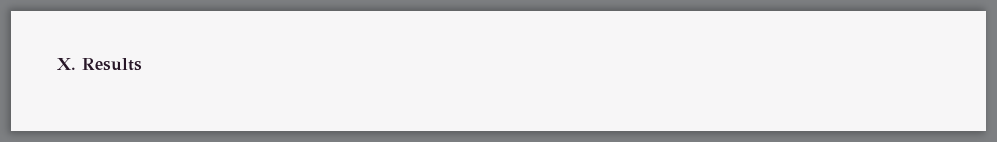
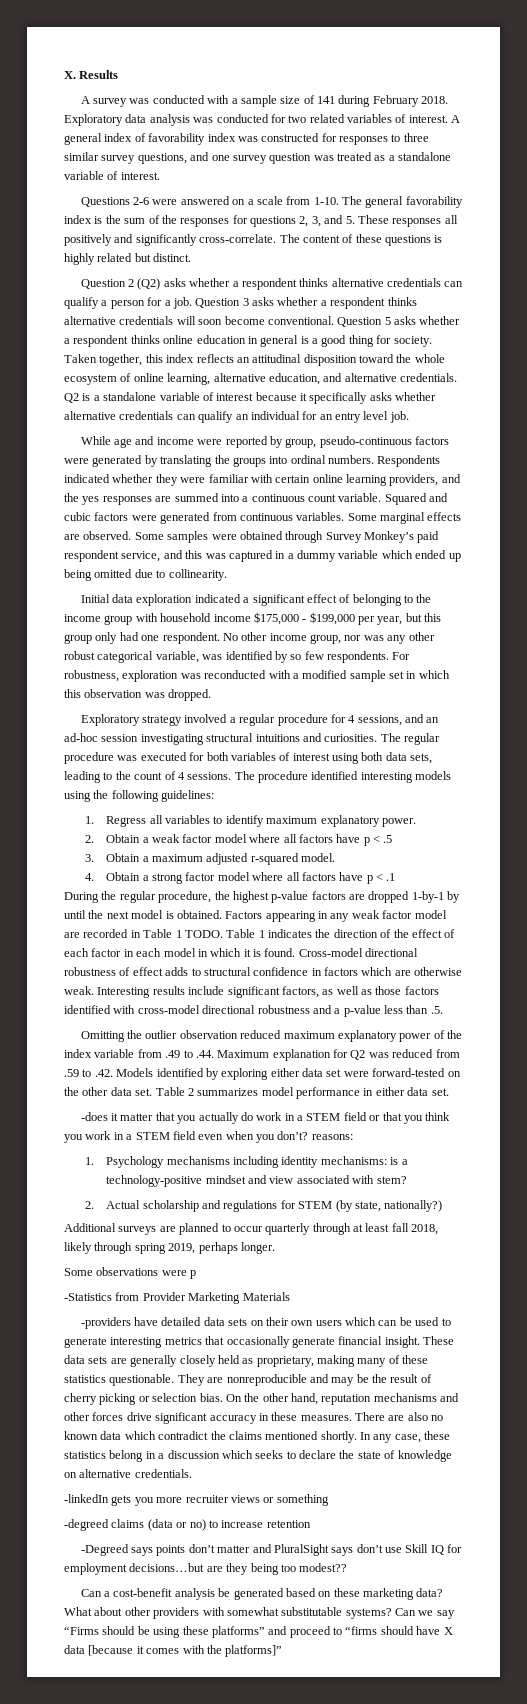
+ A survey was conducted with a sample size of 141 during February 2018. Exploratory data analysis was conducted for two related variables of interest. A general index of favorability index was constructed for responses to three similar survey questions, and one survey question was treated as a standalone variable of interest.
+ Questions 2-6 were answered on a scale from 1-10. The general favorability index is the sum of the responses for questions 2, 3, and 5. These responses all positively and significantly cross-correlate. The content of these questions is highly related but distinct.
+ Question 2 (Q2) asks whether a respondent thinks alternative credentials can qualify a person for a job. Question 3 asks whether a respondent thinks alternative credentials will soon become conventional. Question 5 asks whether a respondent thinks online education in general is a good thing for society. Taken together, this index reflects an attitudinal disposition toward the whole ecosystem of online learning, alternative education, and alternative credentials. Q2 is a standalone variable of interest because it specifically asks whether alternative credentials can qualify an individual for an entry level job.
+ While age and income were reported by group, pseudo-continuous factors were generated by translating the groups into ordinal numbers. Respondents indicated whether they were familiar with certain online learning providers, and the yes responses are summed into a continuous count variable. Squared and cubic factors were generated from continuous variables. Some marginal effects are observed. Some samples were obtained through Survey Monkey’s paid respondent service, and this was captured in a dummy variable which ended up being omitted due to collinearity.
+ Initial data exploration indicated a significant effect of belonging to the income group with household income $175,000 - $199,000 per year, but this group only had one respondent. No other income group, nor was any other robust categorical variable, was identified by so few respondents. For robustness, exploration was reconducted with a modified sample set in which this observation was dropped.
+ Exploratory strategy involved a regular procedure for 4 sessions, and an ad-hoc session investigating structural intuitions and curiosities. The regular procedure was executed for both variables of interest using both data sets, leading to the count of 4 sessions. The procedure identified interesting models using the following guidelines:
+ 1. Regress all variables to identify maximum explanatory power.
+ 2. Obtain a weak factor model where all factors have p < .5
+ 3. Obtain a maximum adjusted r-squared model.
+ 4. Obtain a strong factor model where all factors have p < .1
+ During the regular procedure, the highest p-value factors are dropped 1-by-1 by until the next model is obtained. Factors appearing in any weak factor model are recorded in Table 1 TODO. Table 1 indicates the direction of the effect of each factor in each model in which it is found. Cross-model directional robustness of effect adds to structural confidence in factors which are otherwise weak. Interesting results include significant factors, as well as those factors identified with cross-model directional robustness and a p-value less than .5.
+ Omitting the outlier observation reduced maximum explanatory power of the index variable from .49 to .44. Maximum explanation for Q2 was reduced from .59 to .42. Models identified by exploring either data set were forward-tested on the other data set. Table 2 summarizes model performance in either data set.
+ -does it matter that you actually do work in a STEM field or that you think you work in a STEM field even when you don’t? reasons:
+ 1. Psychology mechanisms including identity mechanisms: is a technology-positive mindset and view associated with stem?
+ 2. Actual scholarship and regulations for STEM (by state, nationally?)
+ Additional surveys are planned to occur quarterly through at least fall 2018, likely through spring 2019, perhaps longer.
+ Some observations were p
+ -Statistics from Provider Marketing Materials
+ -providers have detailed data sets on their own users which can be used to generate interesting metrics that occasionally generate financial insight. These data sets are generally closely held as proprietary, making many of these statistics questionable. They are nonreproducible and may be the result of cherry picking or selection bias. On the other hand, reputation mechanisms and other forces drive significant accuracy in these measures. There are also no known data which contradict the claims mentioned shortly. In any case, these statistics belong in a discussion which seeks to declare the state of knowledge on alternative credentials.
+ -linkedIn gets you more recruiter views or something
+ -degreed claims (data or no) to increase retention
+ -Degreed says points don’t matter and PluralSight says don’t use Skill IQ for employment decisions…but are they being too modest??
+ Can a cost-benefit analysis be generated based on these marketing data? What about other providers with somewhat substitutable systems? Can we say “Firms should be using these platforms” and proceed to “firms should have X data [because it comes with the platforms]”

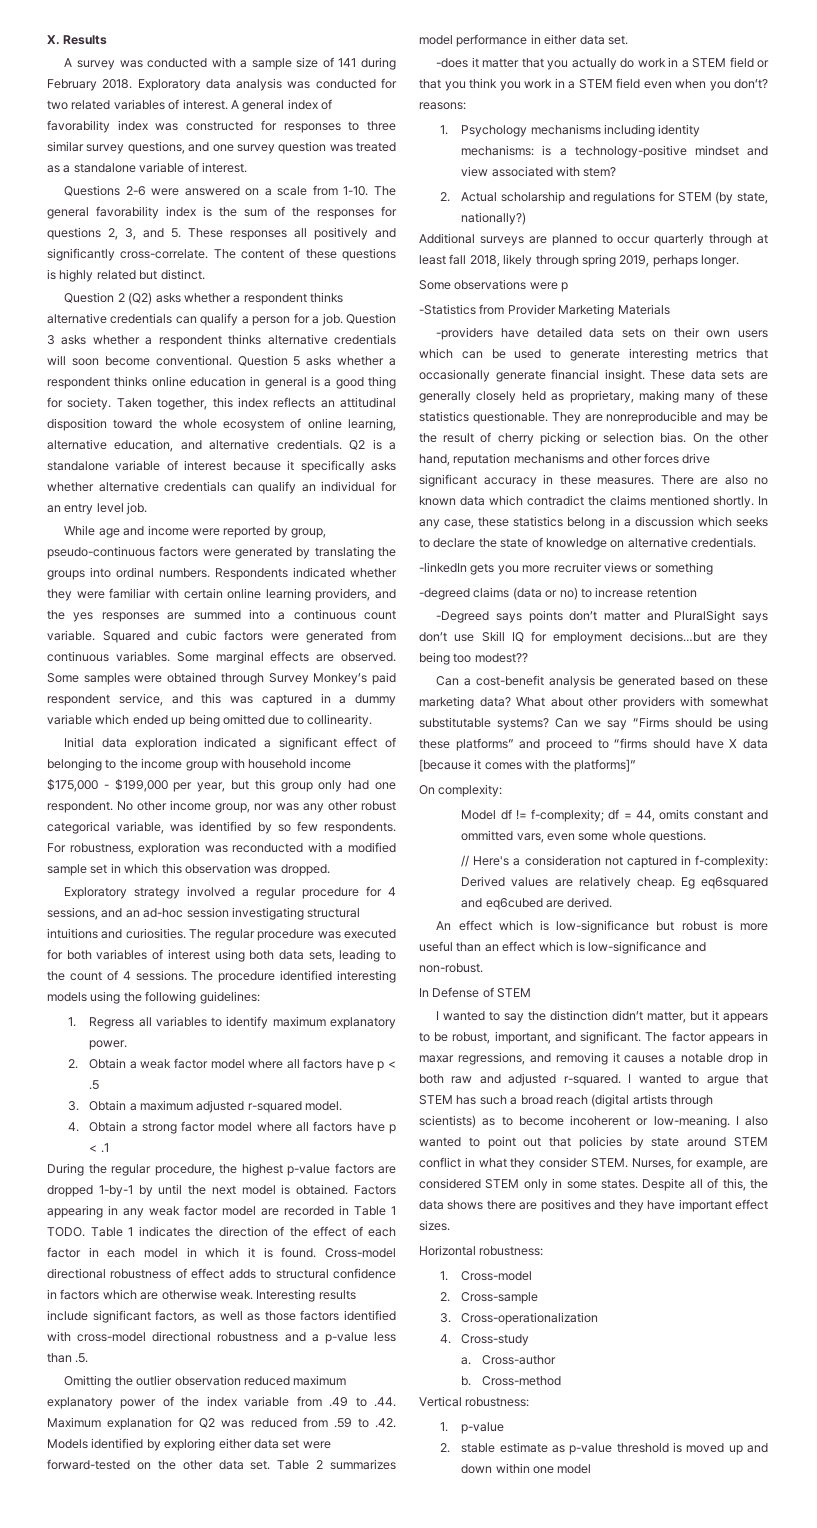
+ On complexity:
+ Model df != f-complexity; df = 44, omits constant and ommitted vars, even some whole questions.
+ // Here's a consideration not captured in f-complexity: Derived values are relatively cheap. Eg eq6squared and eq6cubed are derived.
+ An effect which is low-significance but robust is more useful than an effect which is low-significance and non-robust.
+ In Defense of STEM
+ I wanted to say the distinction didn’t matter, but it appears to be robust, important, and significant. The factor appears in maxar regressions, and removing it causes a notable drop in both raw and adjusted r-squared. I wanted to argue that STEM has such a broad reach (digital artists through scientists) as to become incoherent or low-meaning. I also wanted to point out that policies by state around STEM conflict in what they consider STEM. Nurses, for example, are considered STEM only in some states. Despite all of this, the data shows there are positives and they have important effect sizes.
+ Horizontal robustness:
+ 1. Cross-model
+ 2. Cross-sample
+ 3. Cross-operationalization
+ 4. Cross-study
+ a. Cross-author
+ b. Cross-method
+ Vertical robustness:
+ 1. p-value
+ 2. stable estimate as p-value threshold is moved up and down within one model

